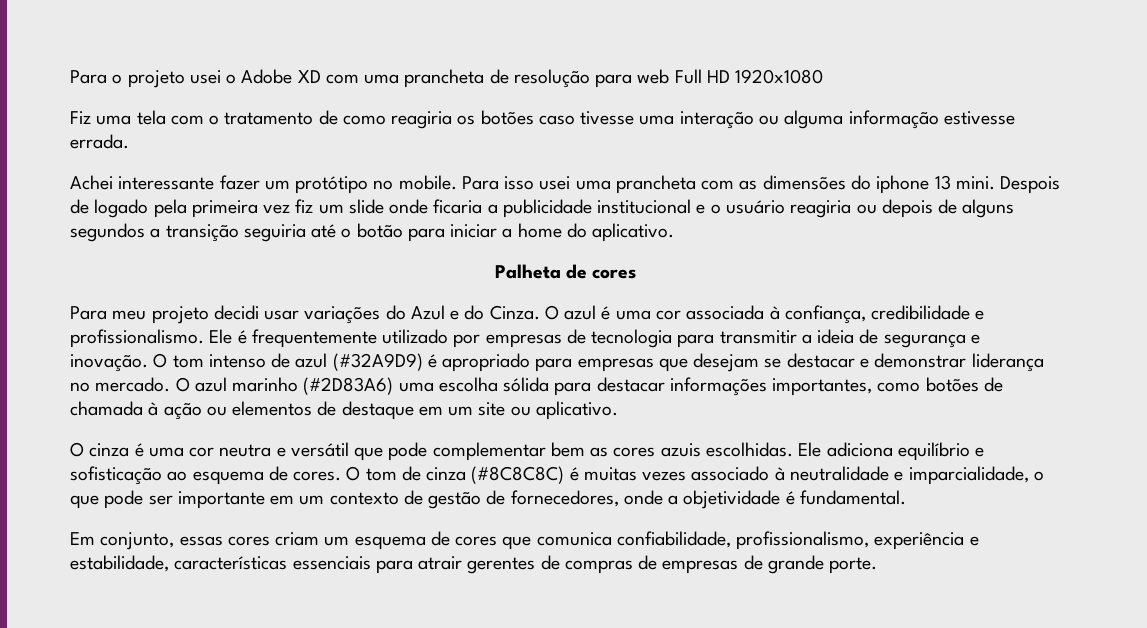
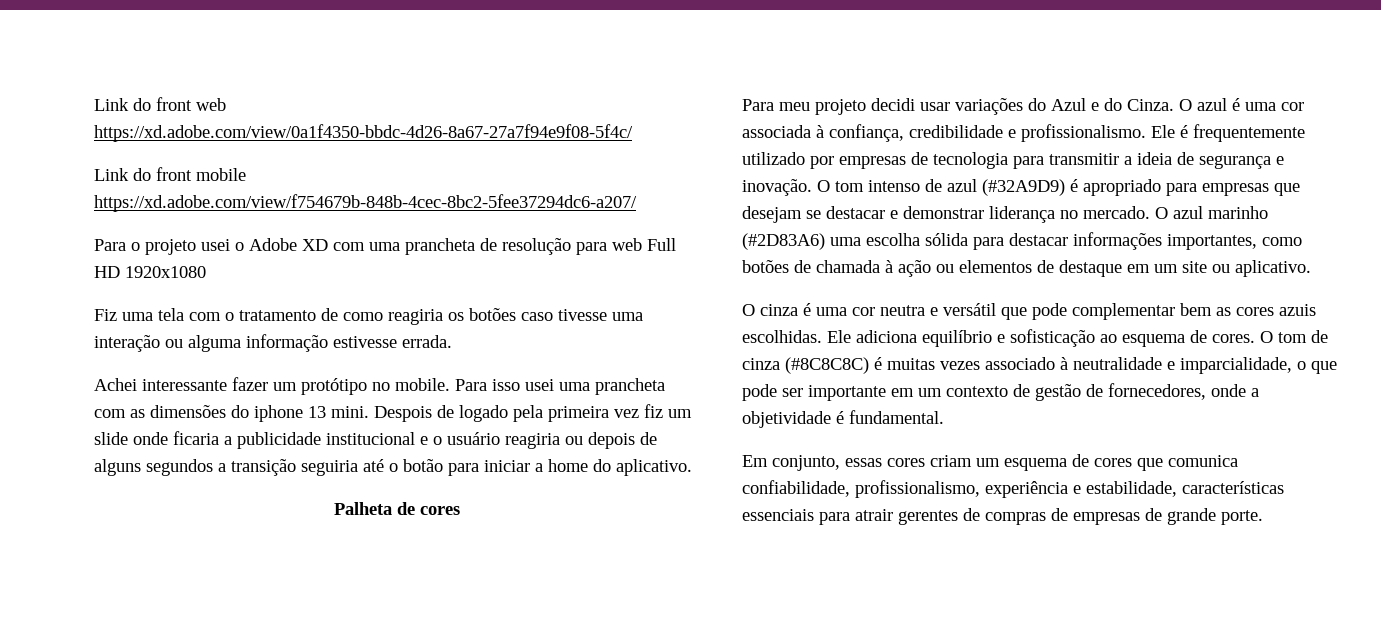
+ Link do front web https://xd.adobe.com/view/0a1f4350-bbdc-4d26-8a67-27a7f94e9f08-5f4c/
+ Link do front mobile https://xd.adobe.com/view/f754679b-848b-4cec-8bc2-5fee37294dc6-a207/

